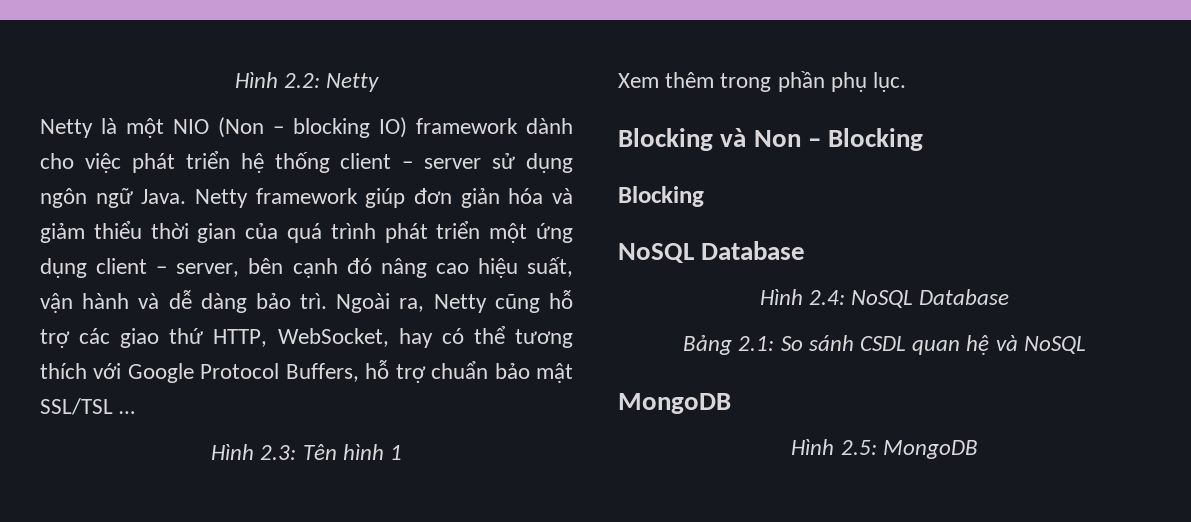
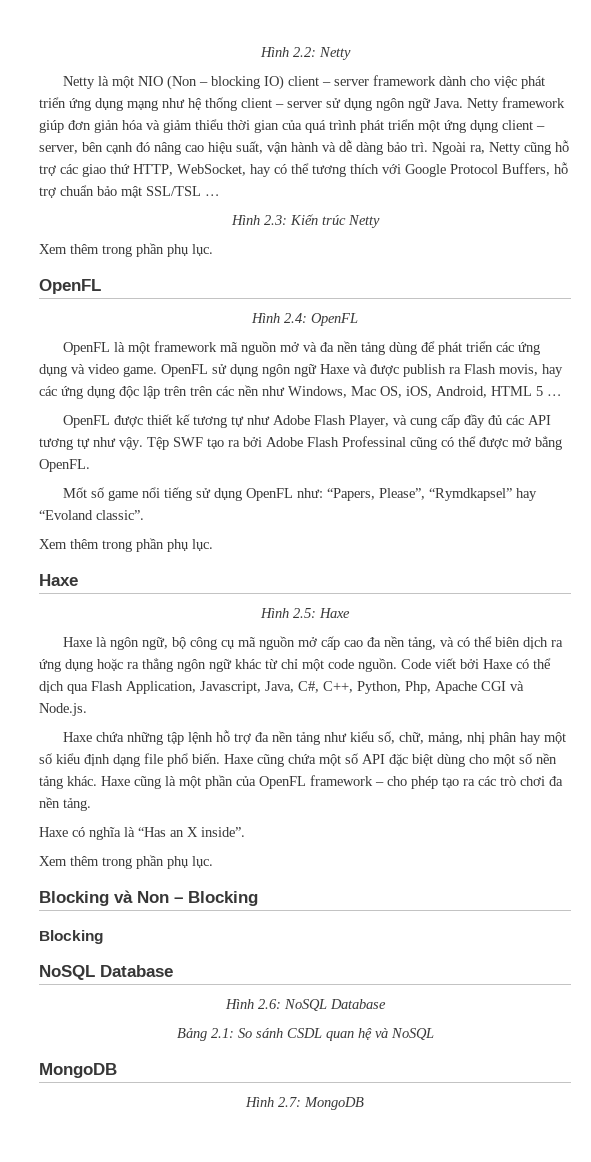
- Netty là một NIO (Non – blocking IO) framework dành cho việc phát triển hệ thống client – server sử dụng ngôn ngữ Java.
+ Netty là một NIO (Non – blocking IO) client – server framework dành cho việc phát triển ứng dụng mạng như hệ thống client – server sử dụng ngôn ngữ Java.
- Hình 2.3: Tên hình 1
+ Hình 2.3: Kiến trúc Netty
+ Xem thêm trong phần phụ lục.
+ OpenFL
+ Hình 2.4: OpenFL
+ OpenFL là một framework mã nguồn mở và đa nền tảng dùng để phát triển các ứng dụng và video game. OpenFL sử dụng ngôn ngữ Haxe và được publish ra Flash movis, hay các ứng dụng độc lập trên trên các nền như Windows, Mac OS, iOS, Android, HTML 5 …
+ OpenFL được thiết kế tương tự như Adobe Flash Player, và cung cấp đầy đủ các API tương tự như vậy. Tệp SWF tạo ra bởi Adobe Flash Professinal cũng có thể được mở bẳng OpenFL.
+ Mốt số game nổi tiếng sử dụng OpenFL như: “Papers, Please”, “Rymdkapsel” hay “Evoland classic”.
+ Xem thêm trong phần phụ lục.
+ Haxe
+ Hình 2.5: Haxe
+ Haxe là ngôn ngữ, bộ công cụ mã nguồn mở cấp cao đa nền tảng, và có thể biên dịch ra ứng dụng hoặc ra thẳng ngôn ngữ khác từ chỉ một code nguồn. Code viết bởi Haxe có thể dịch qua Flash Application, Javascript, Java, C#, C++, Python, Php, Apache CGI và Node.js.
+ Haxe chứa những tập lệnh hỗ trợ đa nền tảng như kiểu số, chữ, mảng, nhị phân hay một số kiểu định dạng file phổ biến. Haxe cũng chứa một số API đặc biệt dùng cho một số nền tảng khác. Haxe cũng là một phần của OpenFL framework – cho phép tạo ra các trò chơi đa nền tảng.
+ Haxe có nghĩa là “Has an X inside”.
- Hình 2.4: NoSQL Database
+ Hình 2.6: NoSQL Database
- Hình 2.5: MongoDB
+ Hình 2.7: MongoDB

